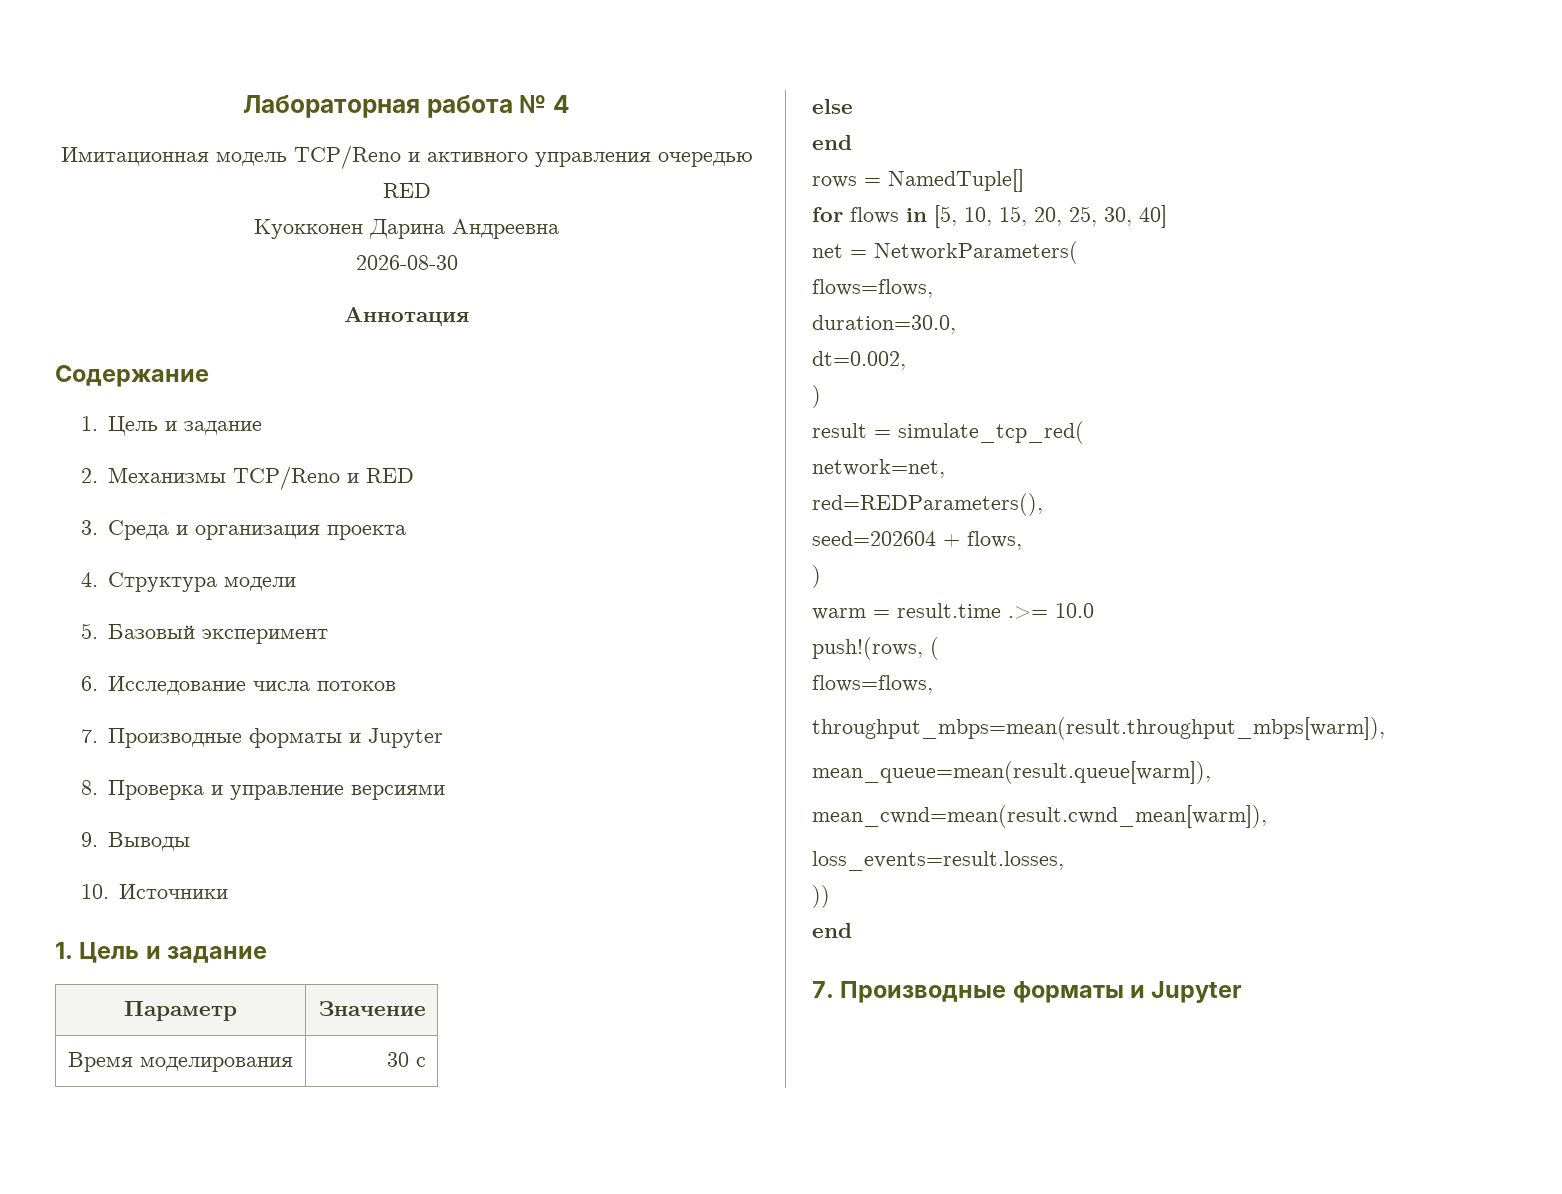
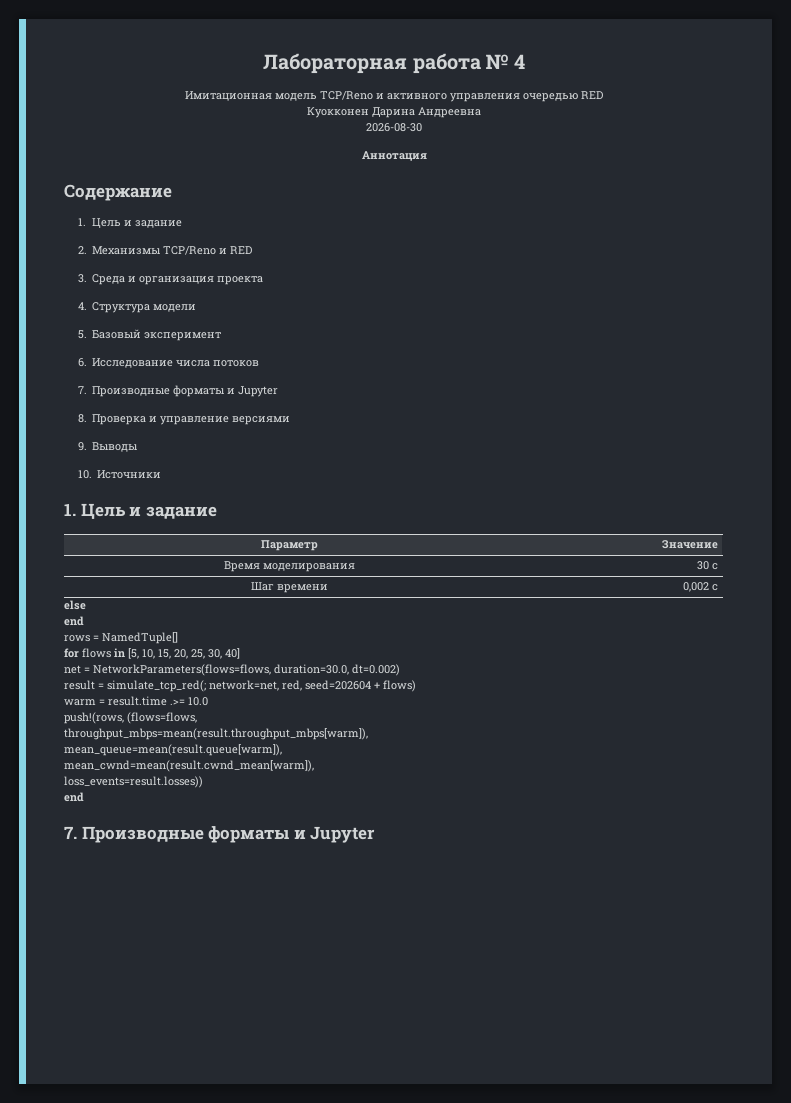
+ Шаг времени | 0,002 с
- net = NetworkParameters(
- flows=flows,
- duration=30.0,
- dt=0.002,
- )
+ net = NetworkParameters(flows=flows, duration=30.0, dt=0.002)
- result = simulate_tcp_red(
- network=net,
- red=REDParameters(),
- seed=202604 + flows,
- )
+ result = simulate_tcp_red(; network=net, red, seed=202604 + flows)
- push!(rows, (
- flows=flows,
+ push!(rows, (flows=flows,
- loss_events=result.losses,
- ))
+ loss_events=result.losses))

